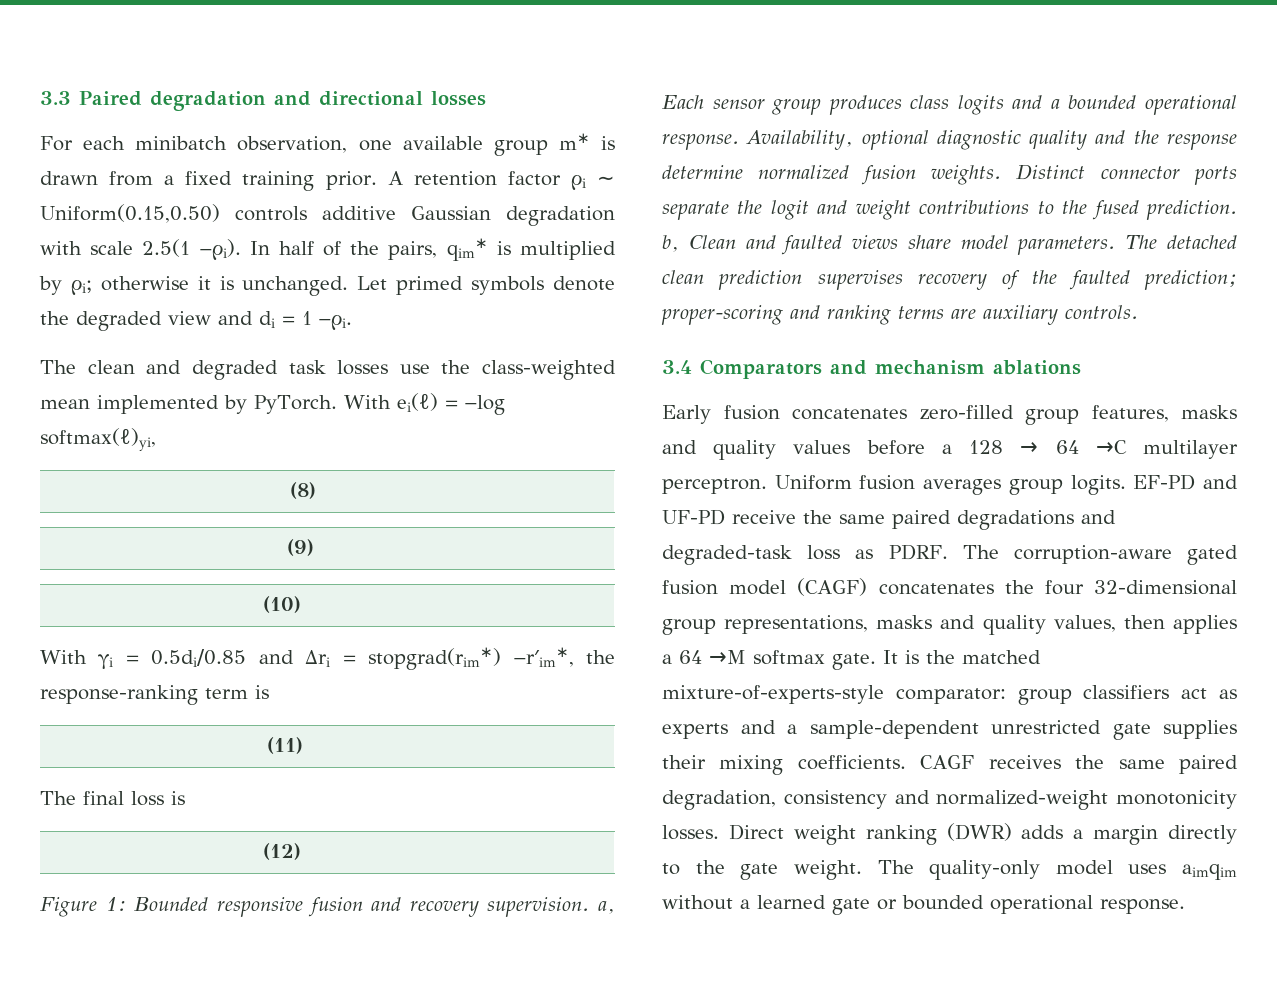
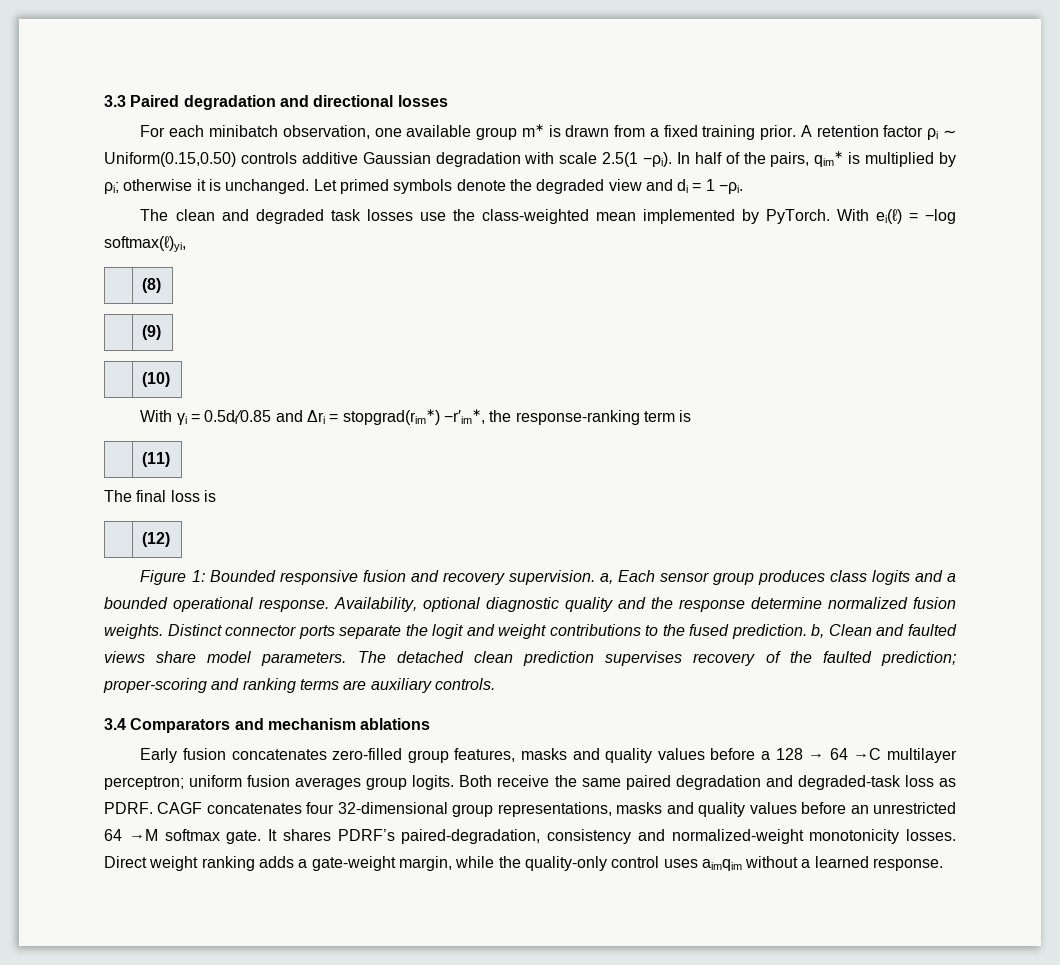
- Early fusion concatenates zero-filled group features, masks and quality values before a 128 → 64 →C multilayer perceptron. Uniform fusion averages group logits.
+ Early fusion concatenates zero-filled group features, masks and quality values before a 128 → 64 →C multilayer perceptron; uniform fusion averages group logits.
- EF-PD and UF-PD receive the same paired degradations and degraded-task loss as PDRF.
+ Both receive the same paired degradation and degraded-task loss as PDRF.
- The corruption-aware gated fusion model (CAGF) concatenates the four 32-dimensional group representations, masks and quality values, then applies a 64 →M softmax gate.
+ CAGF concatenates four 32-dimensional group representations, masks and quality values before an unrestricted 64 →M softmax gate.
- It is the matched mixture-of-experts-style comparator: group classifiers act as experts and a sample-dependent unrestricted gate supplies their mixing coefficients. CAGF receives the same paired degradation, consistency and normalized-weight monotonicity losses.
+ It shares PDRF’s paired-degradation, consistency and normalized-weight monotonicity losses.
- Direct weight ranking (DWR) adds a margin directly to the gate weight. The quality-only model uses aimqim without a learned gate or bounded operational response.
+ Direct weight ranking adds a gate-weight margin, while the quality-only control uses aimqim without a learned response.

